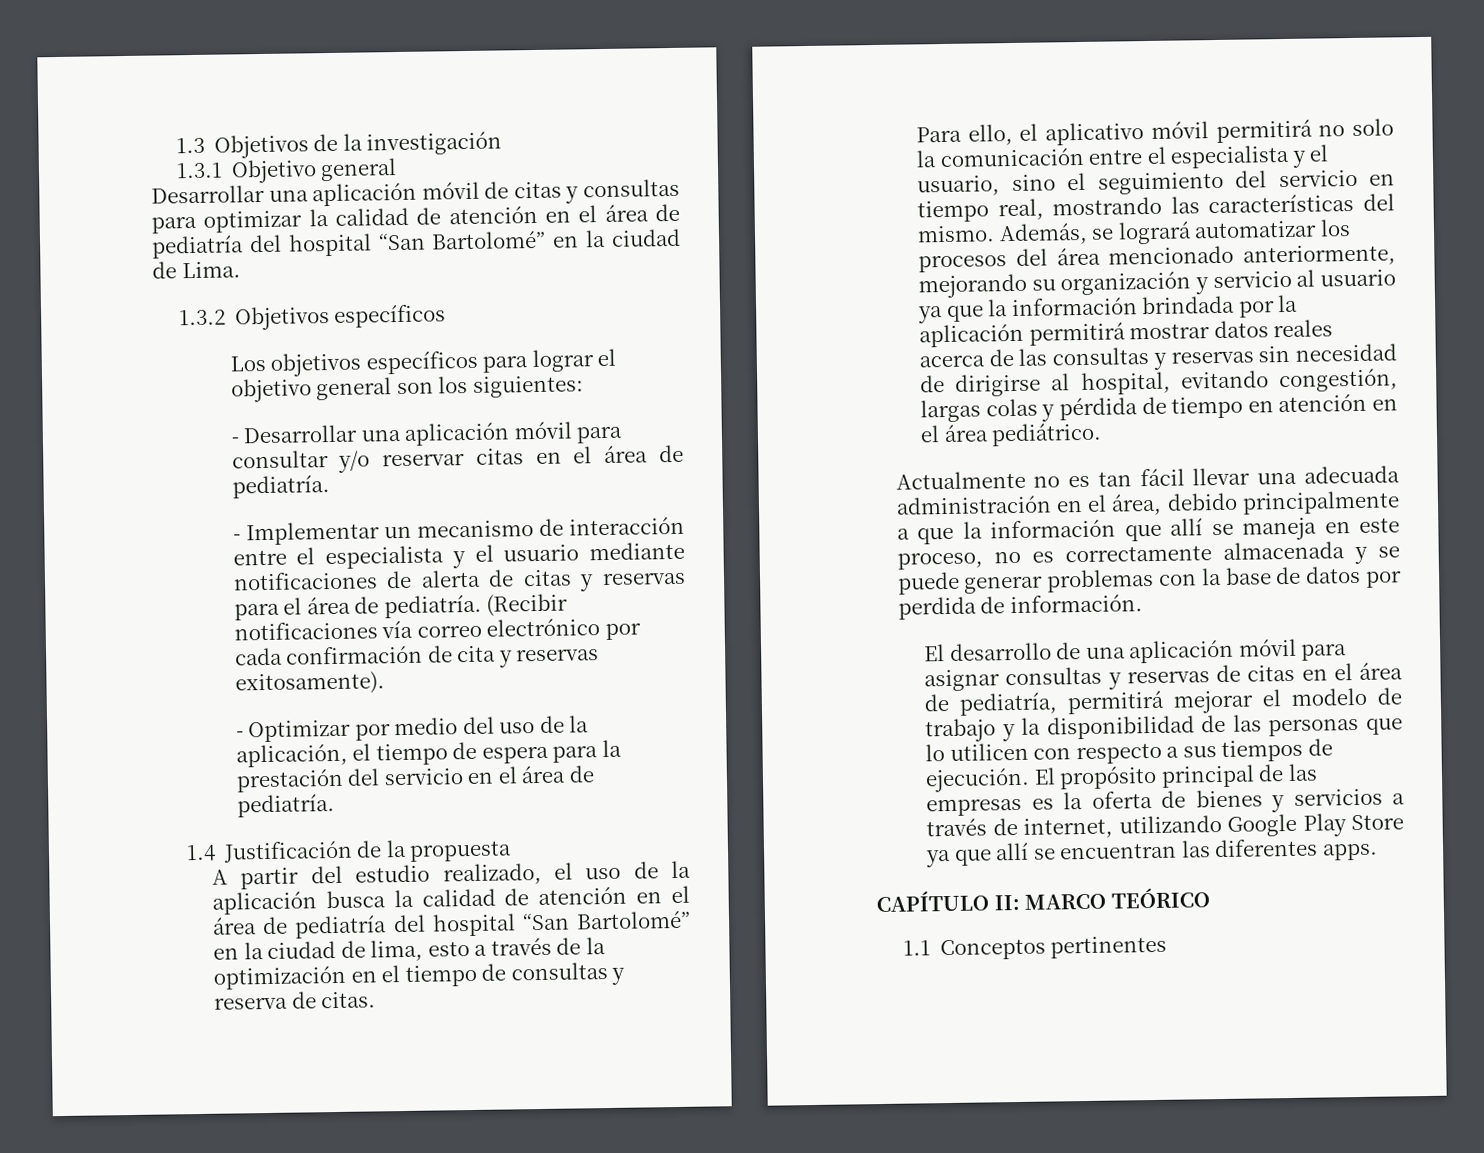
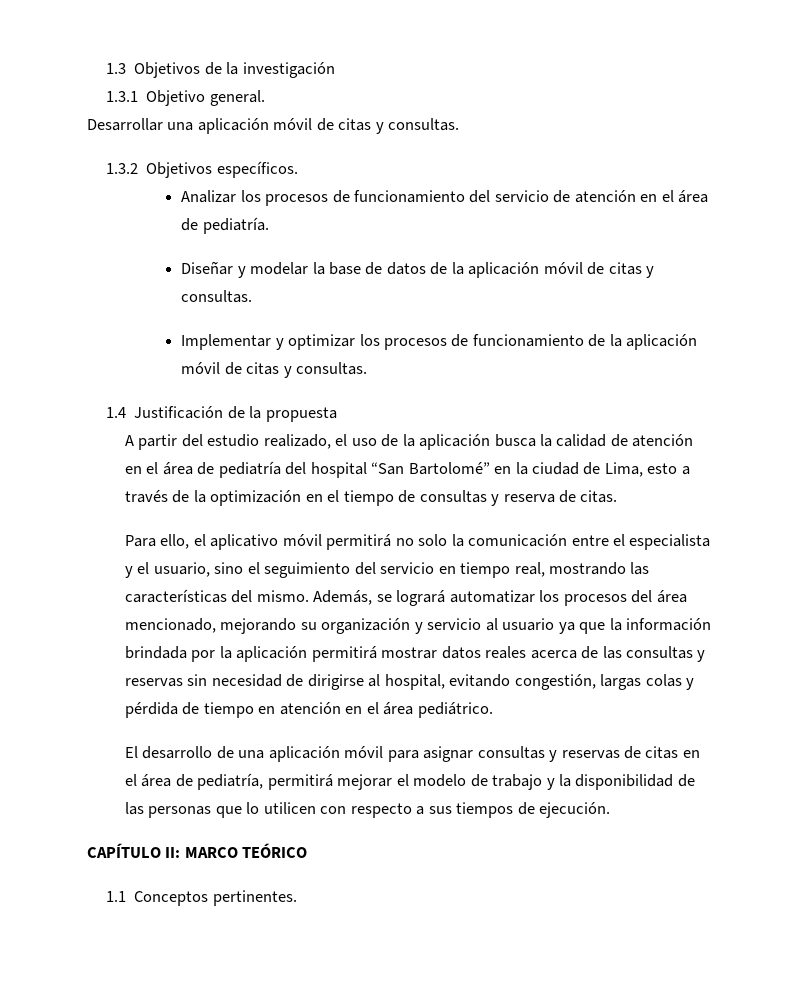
- 1.3.1 Objetivo general
+ 1.3.1 Objetivo general.
- Desarrollar una aplicación móvil de citas y consultas para optimizar la calidad de atención en el área de pediatría del hospital “San Bartolomé” en la ciudad de Lima.
- 1.3.2 Objetivos específicos
- Los objetivos específicos para lograr el objetivo general son los siguientes:
- - Desarrollar una aplicación móvil para consultar y/o reservar citas en el área de pediatría.
- - Implementar un mecanismo de interacción entre el especialista y el usuario mediante notificaciones de alerta de citas y reservas para el área de pediatría. (Recibir notificaciones vía correo electrónico por cada confirmación de cita y reservas exitosamente).
- - Optimizar por medio del uso de la aplicación, el tiempo de espera para la prestación del servicio en el área de pediatría.
+ Desarrollar una aplicación móvil de citas y consultas.
+ 1.3.2 Objetivos específicos.
+ Analizar los procesos de funcionamiento del servicio de atención en el área de pediatría.
+ Diseñar y modelar la base de datos de la aplicación móvil de citas y consultas.
+ Implementar y optimizar los procesos de funcionamiento de la aplicación móvil de citas y consultas.
- A partir del estudio realizado, el uso de la aplicación busca la calidad de atención en el área de pediatría del hospital “San Bartolomé” en la ciudad de lima, esto a través de la optimización en el tiempo de consultas y reserva de citas.
+ A partir del estudio realizado, el uso de la aplicación busca la calidad de atención en el área de pediatría del hospital “San Bartolomé” en la ciudad de Lima, esto a través de la optimización en el tiempo de consultas y reserva de citas.
- Además, se logrará automatizar los procesos del área mencionado anteriormente, mejorando su organización y servicio al usuario ya que la información brindada por la aplicación permitirá mostrar datos reales acerca de las consultas y reservas sin necesidad de dirigirse al hospital, evitando congestión, largas colas y pérdida de tiempo en atención en el área pediátrico.
+ Además, se logrará automatizar los procesos del área mencionado, mejorando su organización y servicio al usuario ya que la información brindada por la aplicación permitirá mostrar datos reales acerca de las consultas y reservas sin necesidad de dirigirse al hospital, evitando congestión, largas colas y pérdida de tiempo en atención en el área pediátrico.
- Actualmente no es tan fácil llevar una adecuada administración en el área, debido principalmente a que la información que allí se maneja en este proceso, no es correctamente almacenada y se puede generar problemas con la base de datos por perdida de información.
- El propósito principal de las empresas es la oferta de bienes y servicios a través de internet, utilizando Google Play Store ya que allí se encuentran las diferentes apps.
- 1.1 Conceptos pertinentes
+ 1.1 Conceptos pertinentes.

